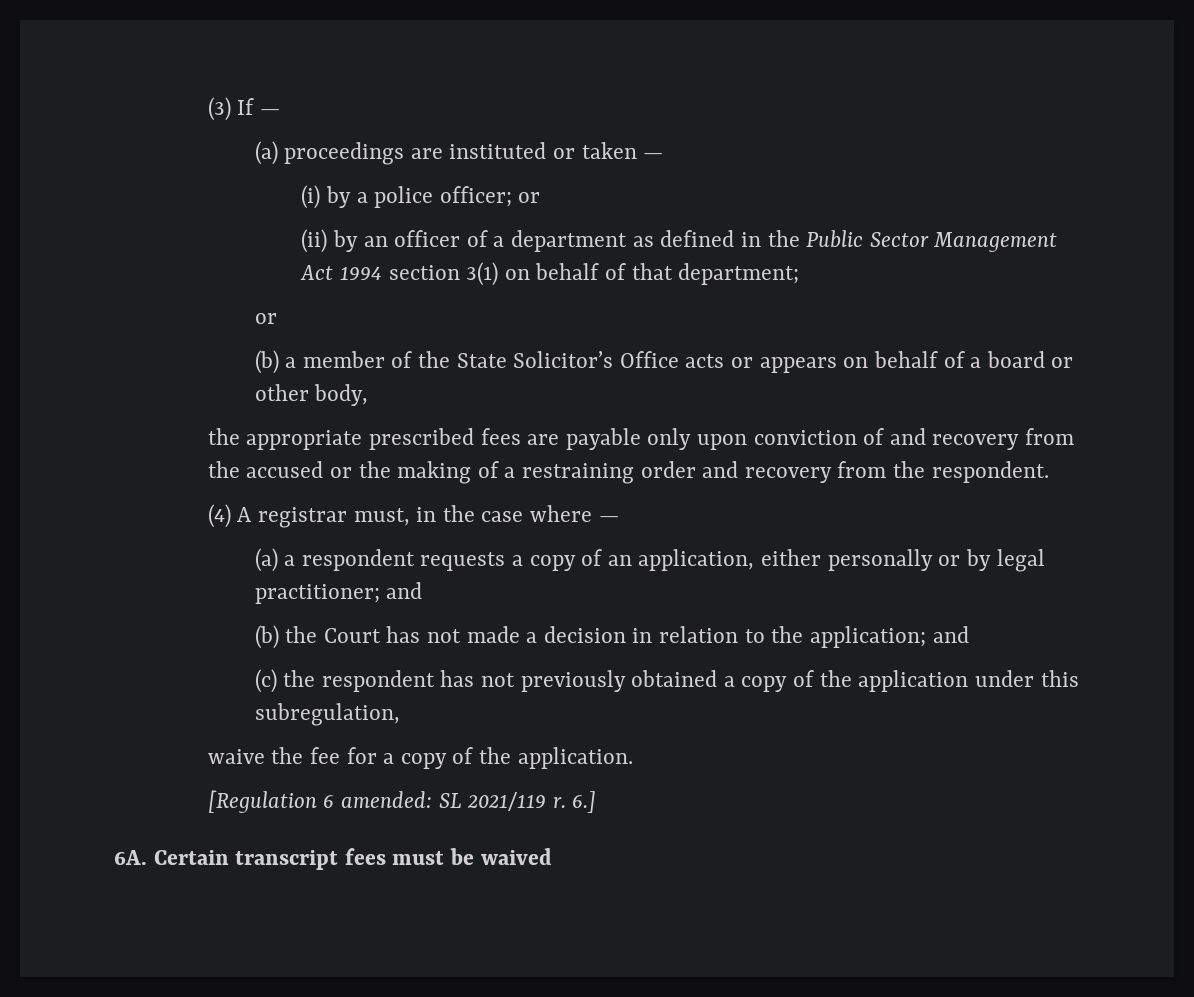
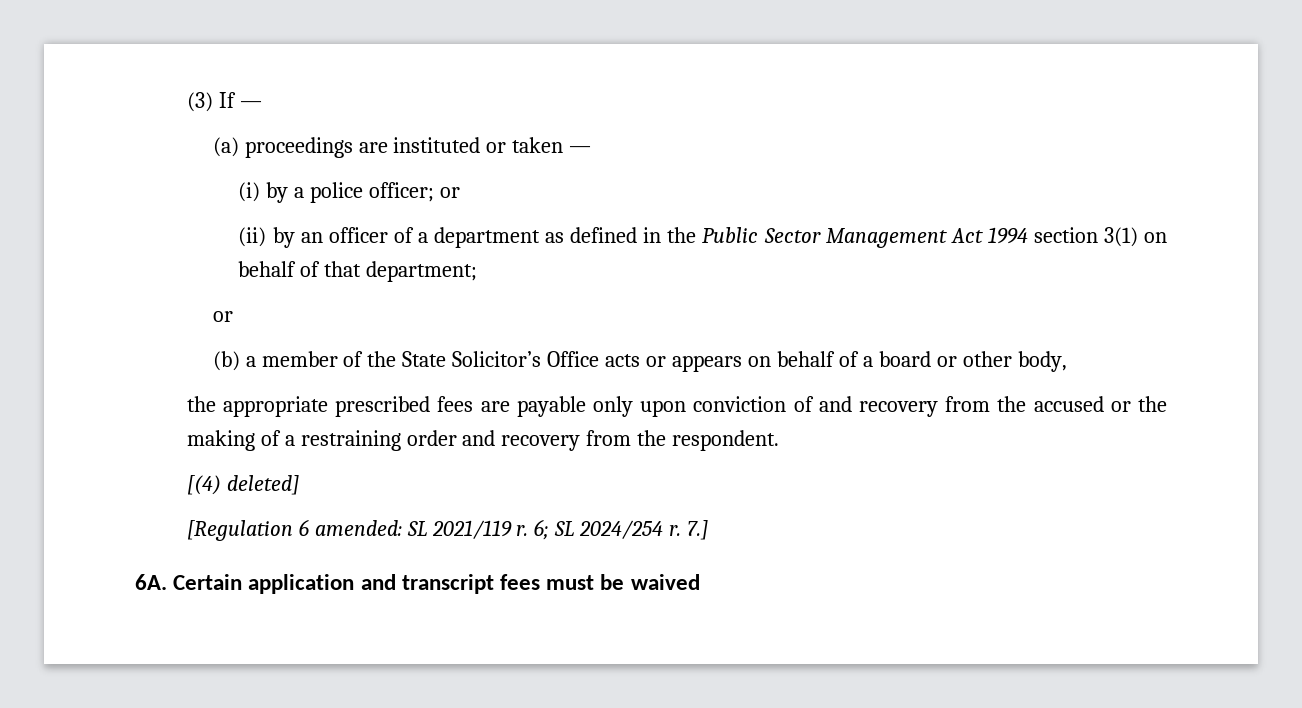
- (4) A registrar must, in the case where —
- (a) a respondent requests a copy of an application, either personally or by legal practitioner; and
- (b) the Court has not made a decision in relation to the application; and
- (c) the respondent has not previously obtained a copy of the application under this subregulation,
- waive the fee for a copy of the application.
+ [(4) deleted]
- 6.]
+ 6; SL 2024/254 r. 7.]
- Certain transcript fees must be waived
+ Certain application and transcript fees must be waived

